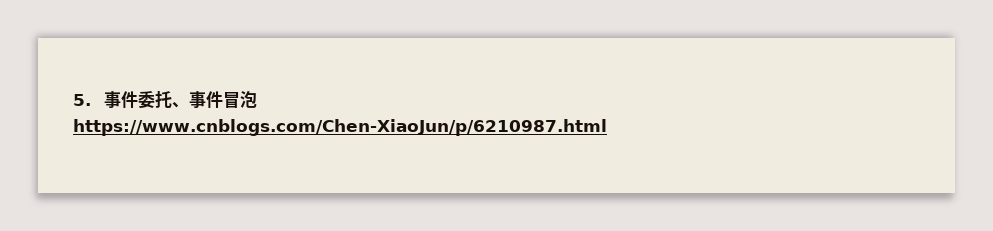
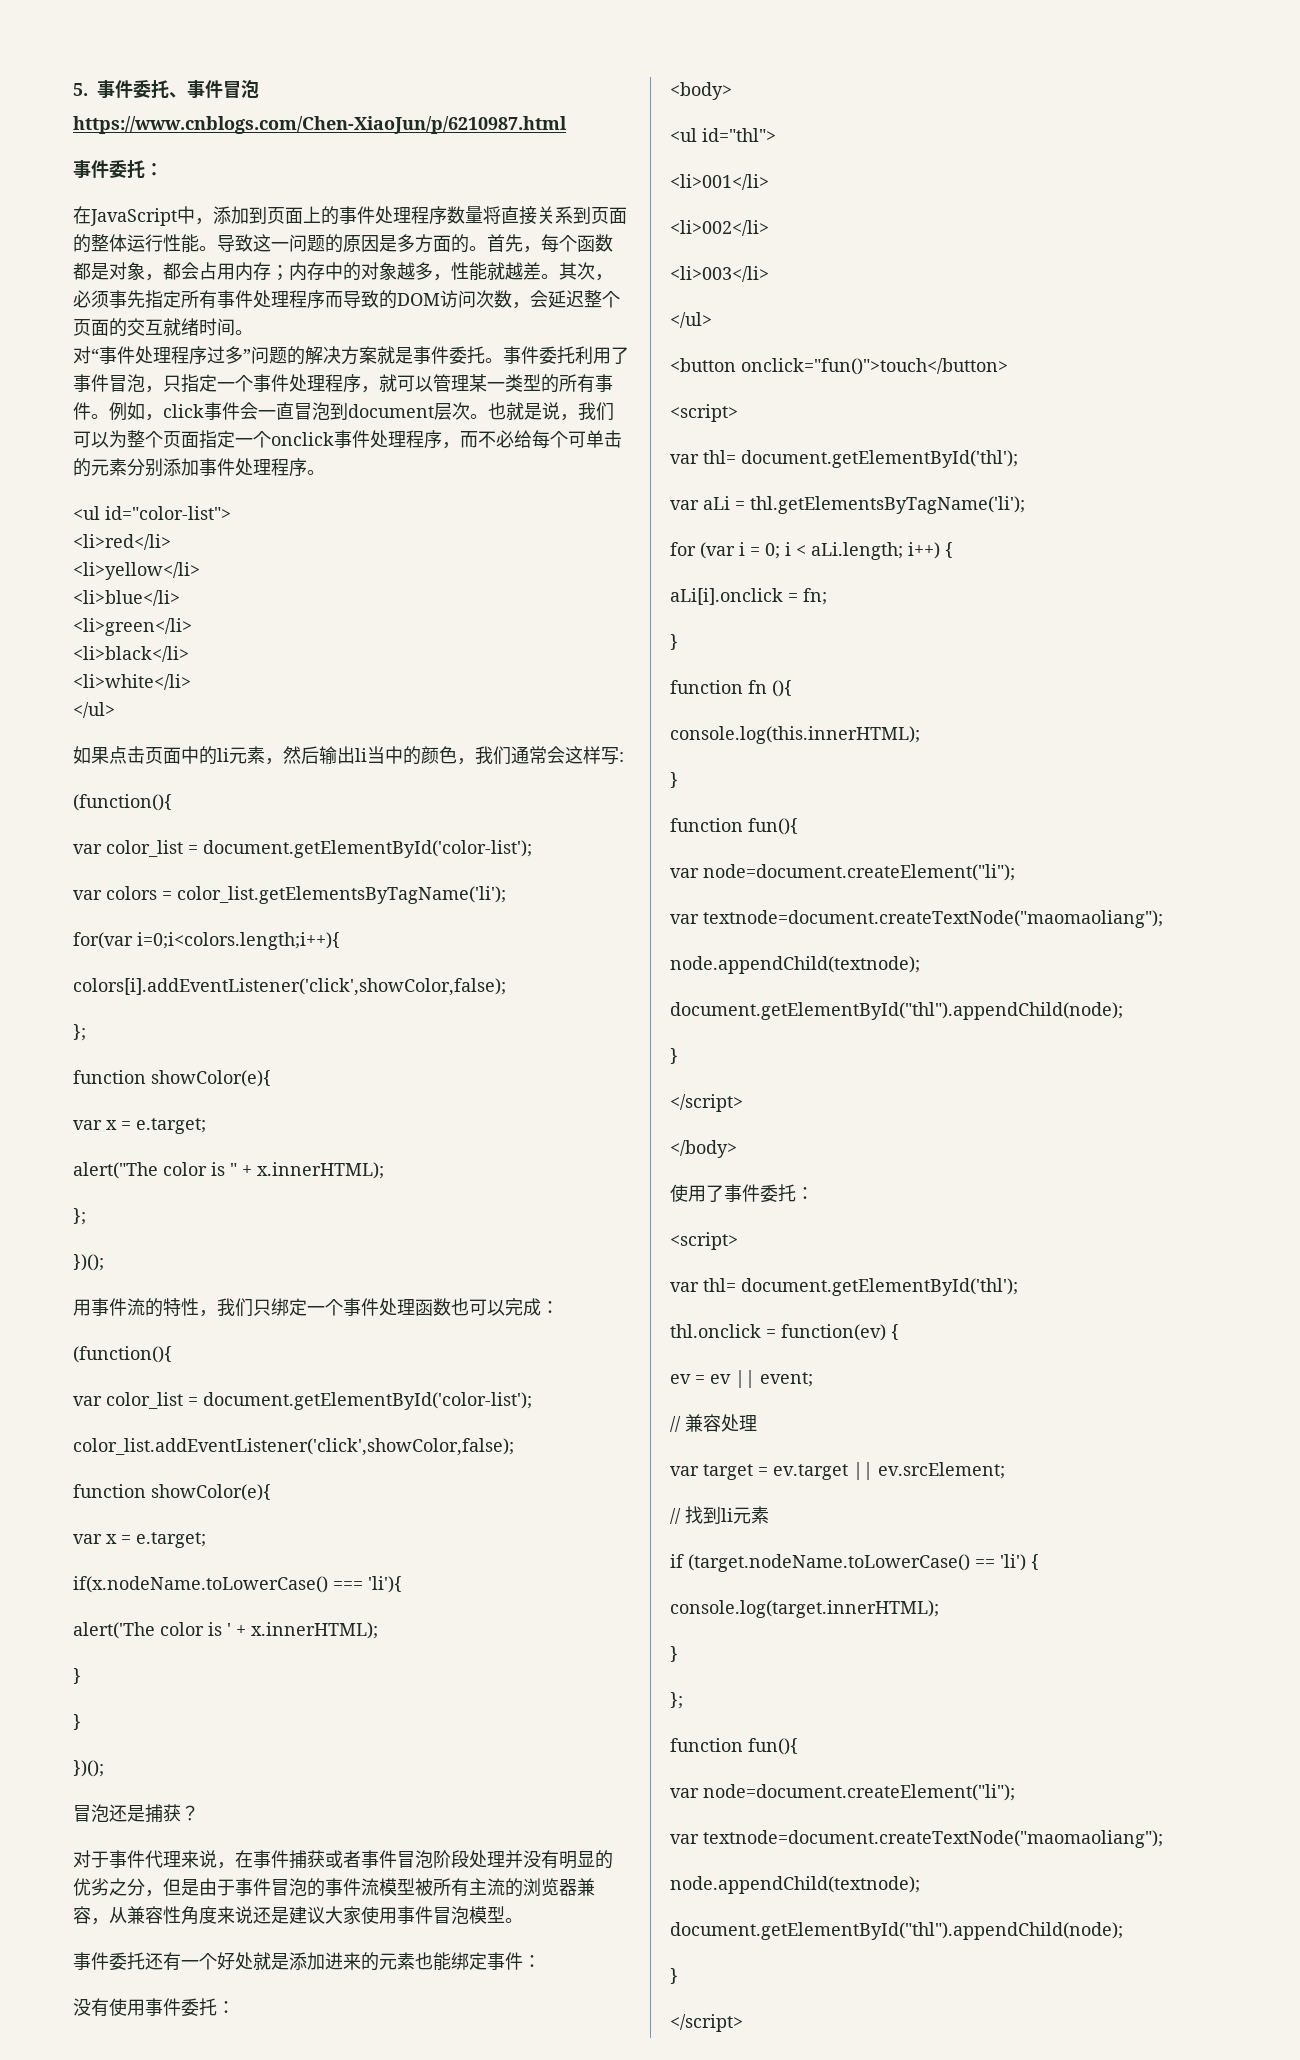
  https://www.cnblogs.com/Chen-XiaoJun/p/6210987.html
+ 事件委托：
+ 在JavaScript中，添加到页面上的事件处理程序数量将直接关系到页面的整体运行性能。导致这一问题的原因是多方面的。首先，每个函数都是对象，都会占用内存；内存中的对象越多，性能就越差。其次，必须事先指定所有事件处理程序而导致的DOM访问次数，会延迟整个页面的交互就绪时间。
+ 对“事件处理程序过多”问题的解决方案就是事件委托。事件委托利用了事件冒泡，只指定一个事件处理程序，就可以管理某一类型的所有事件。例如，click事件会一直冒泡到document层次。也就是说，我们可以为整个页面指定一个onclick事件处理程序，而不必给每个可单击的元素分别添加事件处理程序。
+ <ul id="color-list">
+ <li>red</li>
+ <li>yellow</li>
+ <li>blue</li>
+ <li>green</li>
+ <li>black</li>
+ <li>white</li>
+ </ul>
+ 如果点击页面中的li元素，然后输出li当中的颜色，我们通常会这样写:
+ (function(){
+ var color_list = document.getElementById('color-list');
+ var colors = color_list.getElementsByTagName('li');
+ for(var i=0;i<colors.length;i++){
+ colors[i].addEventListener('click',showColor,false);
+ };
+ function showColor(e){
+ var x = e.target;
+ alert("The color is " + x.innerHTML);
+ };
+ })();
+ 用事件流的特性，我们只绑定一个事件处理函数也可以完成：
+ (function(){
+ var color_list = document.getElementById('color-list');
+ color_list.addEventListener('click',showColor,false);
+ function showColor(e){
+ var x = e.target;
+ if(x.nodeName.toLowerCase() === 'li'){
+ alert('The color is ' + x.innerHTML);
+ }
+ }
+ })();
+ 冒泡还是捕获？
+ 对于事件代理来说，在事件捕获或者事件冒泡阶段处理并没有明显的优劣之分，但是由于事件冒泡的事件流模型被所有主流的浏览器兼容，从兼容性角度来说还是建议大家使用事件冒泡模型。
+ 事件委托还有一个好处就是添加进来的元素也能绑定事件：
+ 没有使用事件委托：
+ <body>
+ <ul id="thl">
+ <li>001</li>
+ <li>002</li>
+ <li>003</li>
+ </ul>
+ <button onclick="fun()">touch</button>
+ <script>
+ var thl= document.getElementById('thl');
+ var aLi = thl.getElementsByTagName('li');
+ for (var i = 0; i < aLi.length; i++) {
+ aLi[i].onclick = fn;
+ }
+ function fn (){
+ console.log(this.innerHTML);
+ }
+ function fun(){
+ var node=document.createElement("li");
+ var textnode=document.createTextNode("maomaoliang");
+ node.appendChild(textnode);
+ document.getElementById("thl").appendChild(node);
+ }
+ </script>
+ </body>
+ 使用了事件委托：
+ <script>
+ var thl= document.getElementById('thl');
+ thl.onclick = function(ev) {
+ ev = ev || event;
+ // 兼容处理
+ var target = ev.target || ev.srcElement;
+ // 找到li元素
+ if (target.nodeName.toLowerCase() == 'li') {
+ console.log(target.innerHTML);
+ }
+ };
+ function fun(){
+ var node=document.createElement("li");
+ var textnode=document.createTextNode("maomaoliang");
+ node.appendChild(textnode);
+ document.getElementById("thl").appendChild(node);
+ }
+ </script>

